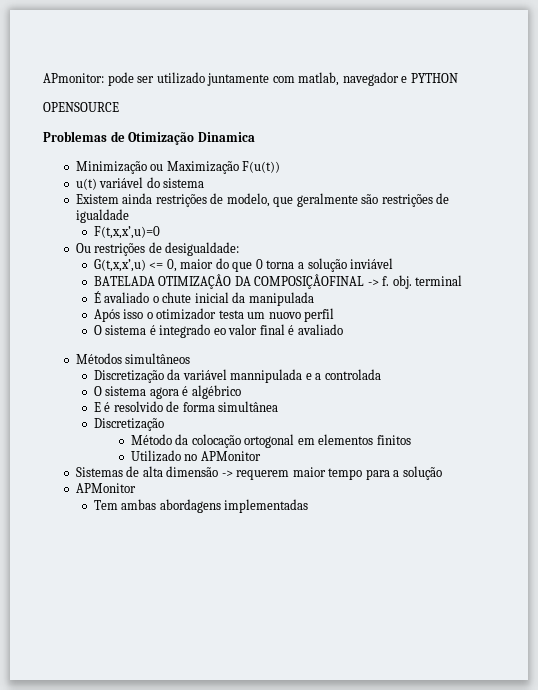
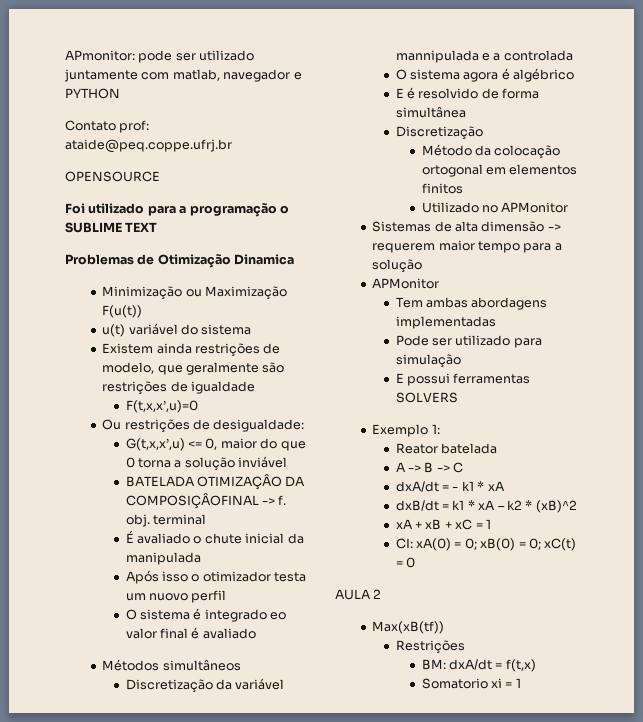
+ Contato prof: ataide@peq.coppe.ufrj.br
  OPENSOURCE
+ Foi utilizado para a programação o SUBLIME TEXT
+ Pode ser utilizado para simulação
+ E possui ferramentas SOLVERS
+ Exemplo 1:
+ Reator batelada
+ A -> B -> C
+ dxA/dt = - k1 * xA
+ dxB/dt = k1 * xA – k2 * (xB)^2
+ xA + xB + xC = 1
+ CI: xA(0) = 0; xB(0) = 0; xC(t) = 0
+ AULA 2
+ Max(xB(tf))
+ Restrições
+ BM: dxA/dt = f(t,x)
+ Somatorio xi = 1

